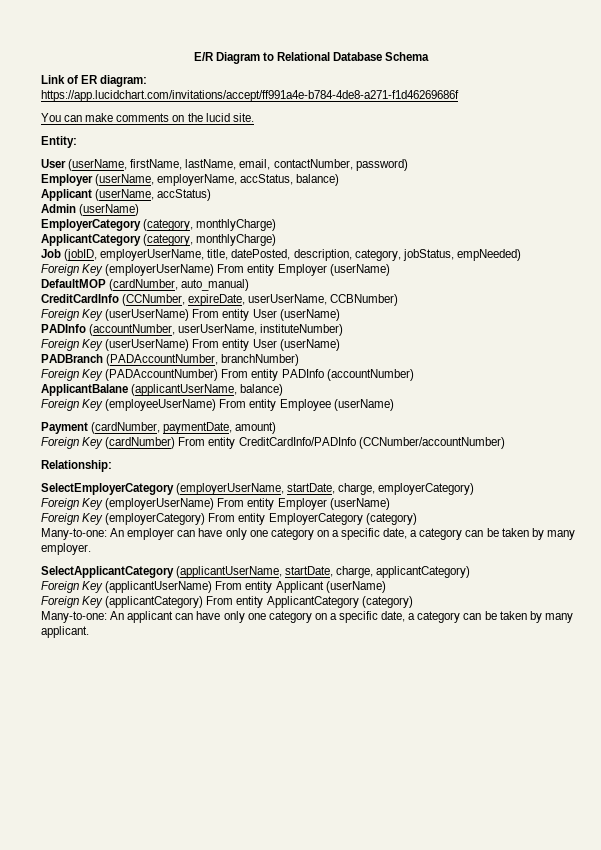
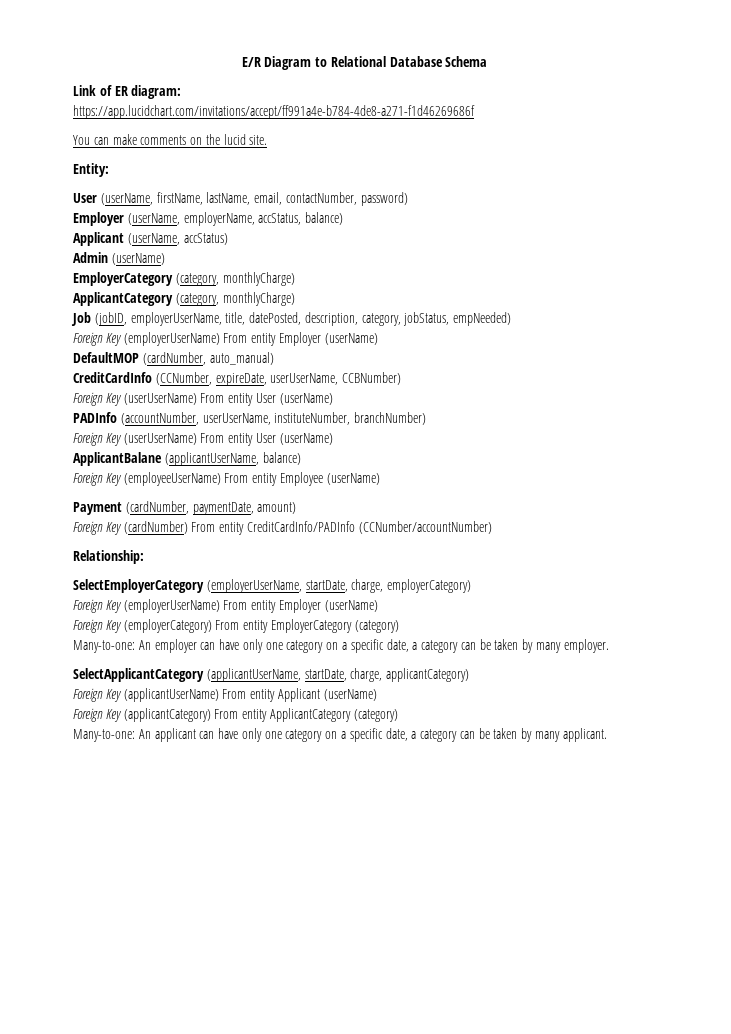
- PADInfo (accountNumber, userUserName, instituteNumber)
+ PADInfo (accountNumber, userUserName, instituteNumber, branchNumber)
  Foreign Key (userUserName) From entity User (userName)
- PADBranch (PADAccountNumber, branchNumber)
- Foreign Key (PADAccountNumber) From entity PADInfo (accountNumber)

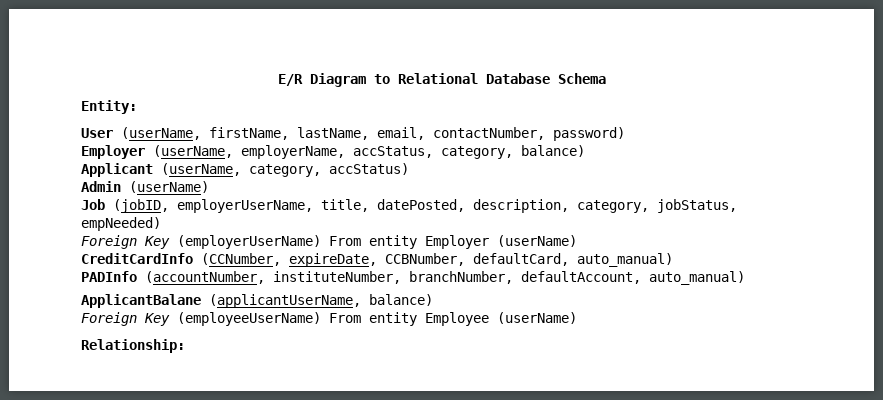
- Link of ER diagram:
- https://app.lucidchart.com/invitations/accept/ff991a4e-b784-4de8-a271-f1d46269686f
- You can make comments on the lucid site.
- Employer (userName, employerName, accStatus, balance)
+ Employer (userName, employerName, accStatus, category, balance)
- Applicant (userName, accStatus)
+ Applicant (userName, category, accStatus)
- EmployerCategory (category, monthlyCharge)
- ApplicantCategory (category, monthlyCharge)
- DefaultMOP (cardNumber, auto_manual)
- CreditCardInfo (CCNumber, expireDate, userUserName, CCBNumber)
- Foreign Key (userUserName) From entity User (userName)
- PADInfo (accountNumber, userUserName, instituteNumber, branchNumber)
- Foreign Key (userUserName) From entity User (userName)
+ CreditCardInfo (CCNumber, expireDate, CCBNumber, defaultCard, auto_manual)
+ PADInfo (accountNumber, instituteNumber, branchNumber, defaultAccount, auto_manual)
- Payment (cardNumber, paymentDate, amount)
- Foreign Key (cardNumber) From entity CreditCardInfo/PADInfo (CCNumber/accountNumber)
  Relationship:
- SelectEmployerCategory (employerUserName, startDate, charge, employerCategory)
- Foreign Key (employerUserName) From entity Employer (userName)
- Foreign Key (employerCategory) From entity EmployerCategory (category)
- Many-to-one: An employer can have only one category on a specific date, a category can be taken by many employer.
- SelectApplicantCategory (applicantUserName, startDate, charge, applicantCategory)
- Foreign Key (applicantUserName) From entity Applicant (userName)
- Foreign Key (applicantCategory) From entity ApplicantCategory (category)
- Many-to-one: An applicant can have only one category on a specific date, a category can be taken by many applicant.

